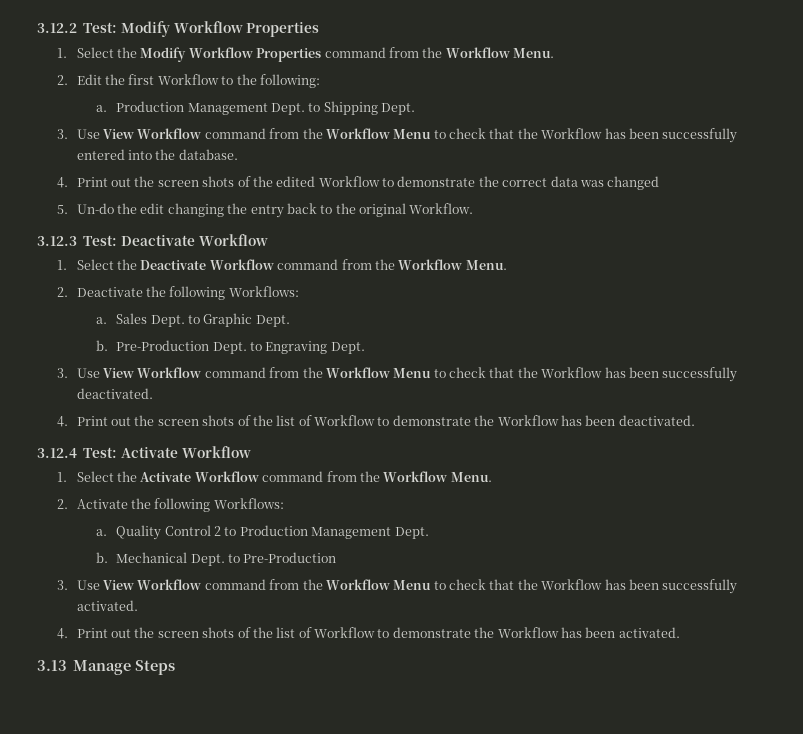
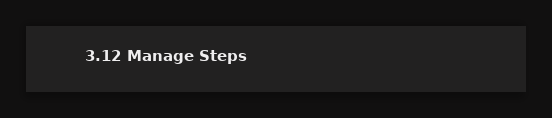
- 3.12.2 Test: Modify Workflow Properties
- 1. Select the Modify Workflow Properties command from the Workflow Menu.
- 2. Edit the first Workflow to the following:
- a. Production Management Dept. to Shipping Dept.
- 3. Use View Workflow command from the Workflow Menu to check that the Workflow has been successfully entered into the database.
- 4. Print out the screen shots of the edited Workflow to demonstrate the correct data was changed
- 5. Un-do the edit changing the entry back to the original Workflow.
- 3.12.3 Test: Deactivate Workflow
- 1. Select the Deactivate Workflow command from the Workflow Menu.
- 2. Deactivate the following Workflows:
- a. Sales Dept. to Graphic Dept.
- b. Pre-Production Dept. to Engraving Dept.
- 3. Use View Workflow command from the Workflow Menu to check that the Workflow has been successfully deactivated.
- 4. Print out the screen shots of the list of Workflow to demonstrate the Workflow has been deactivated.
- 3.12.4 Test: Activate Workflow
- 1. Select the Activate Workflow command from the Workflow Menu.
- 2. Activate the following Workflows:
- a. Quality Control 2 to Production Management Dept.
- b. Mechanical Dept. to Pre-Production
- 3. Use View Workflow command from the Workflow Menu to check that the Workflow has been successfully activated.
- 4. Print out the screen shots of the list of Workflow to demonstrate the Workflow has been activated.
- 3.13 Manage Steps
+ 3.12 Manage Steps

